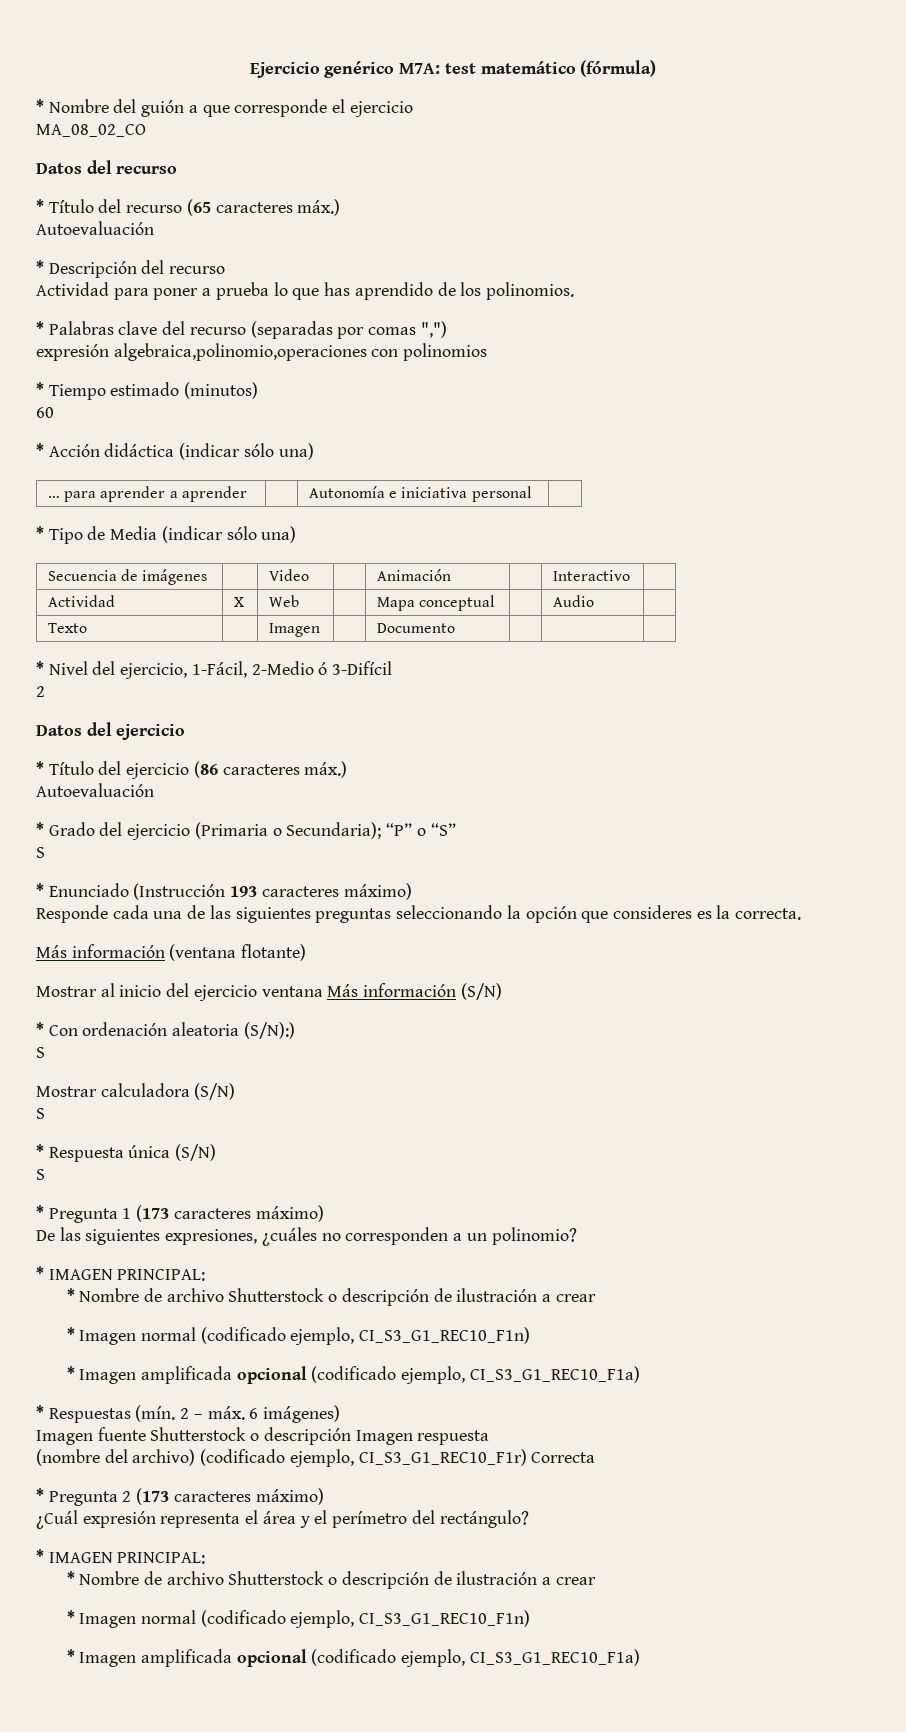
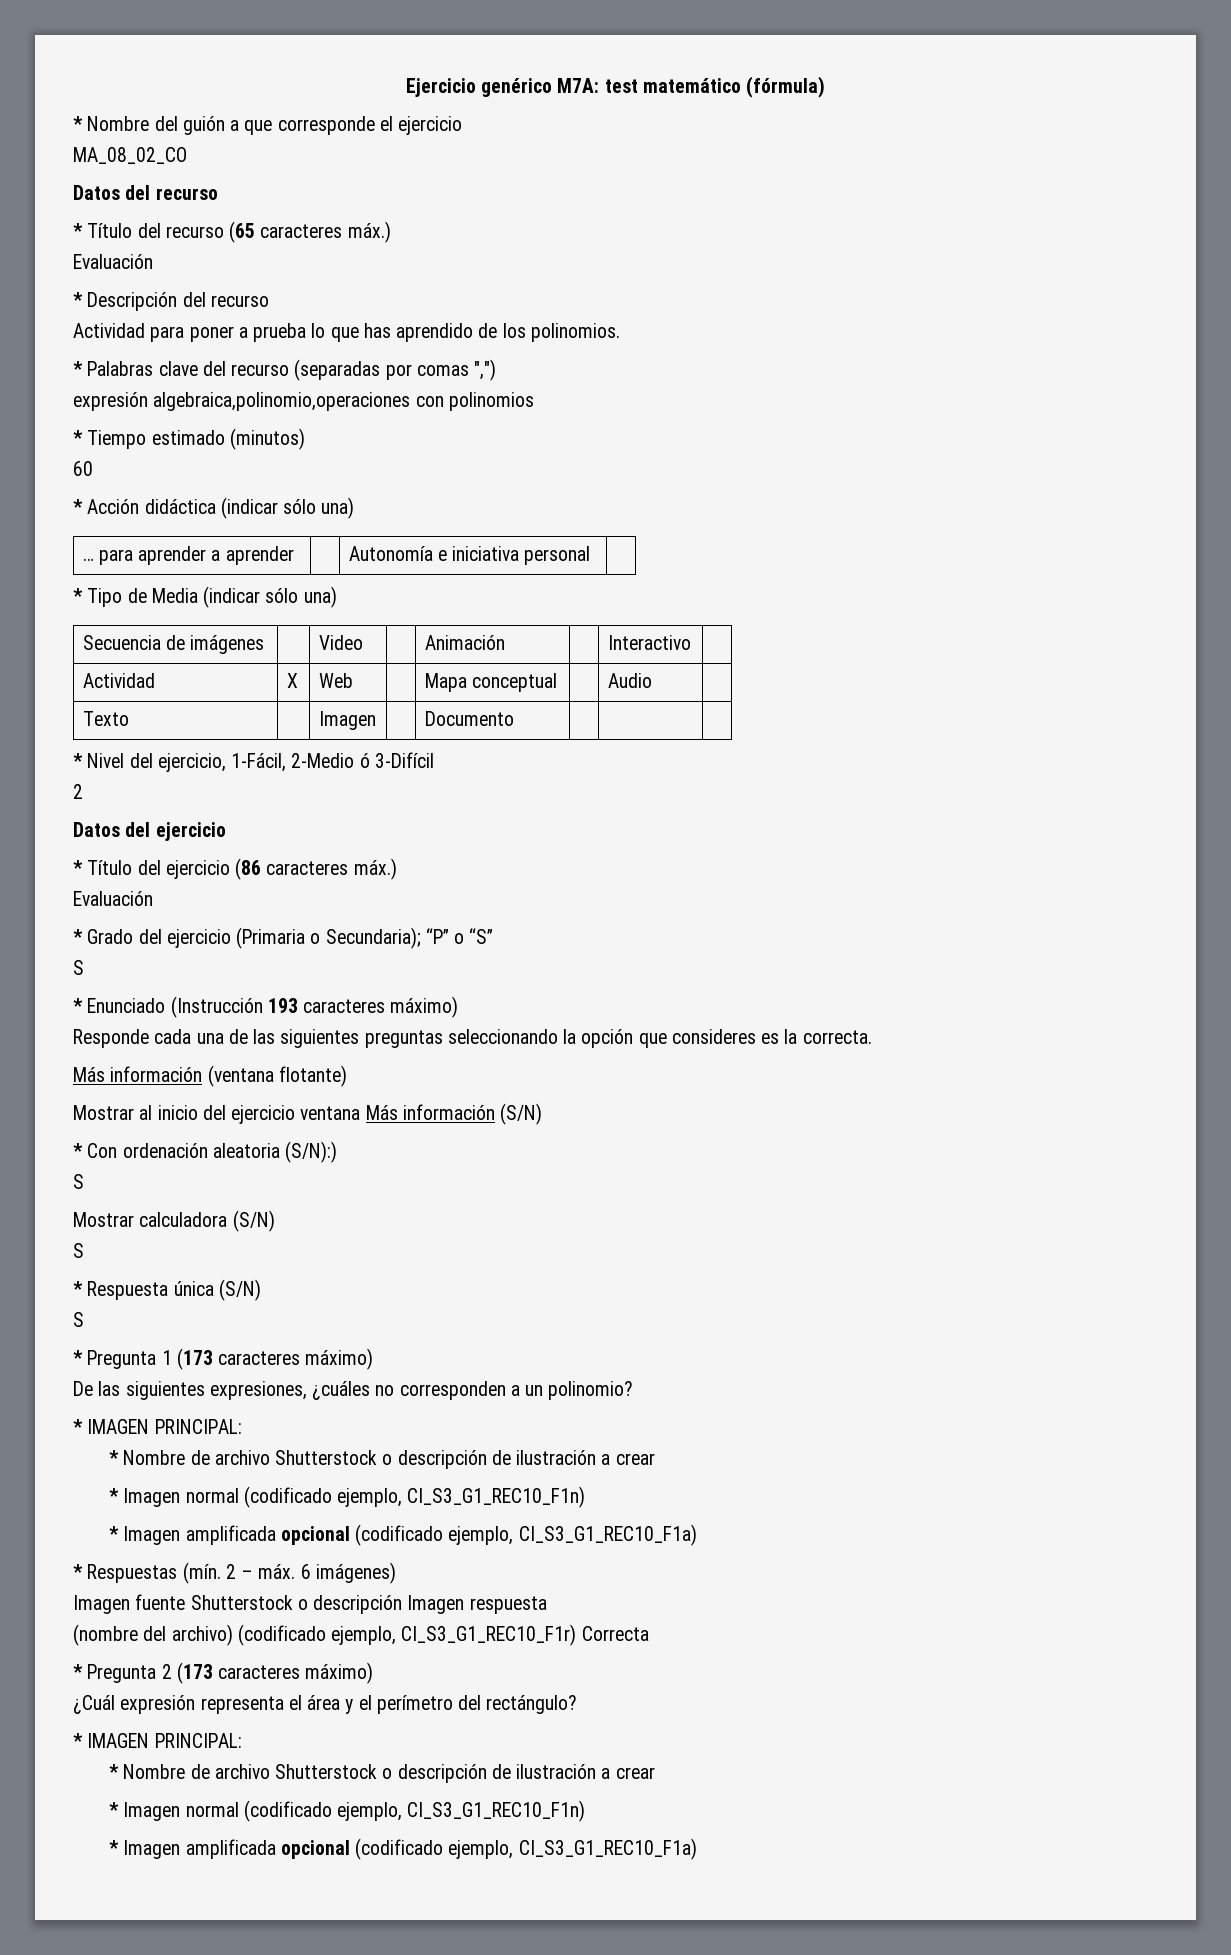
  * Título del recurso (65 caracteres máx.)
- Autoevaluación
+ Evaluación
  * Título del ejercicio (86 caracteres máx.)
- Autoevaluación
+ Evaluación

